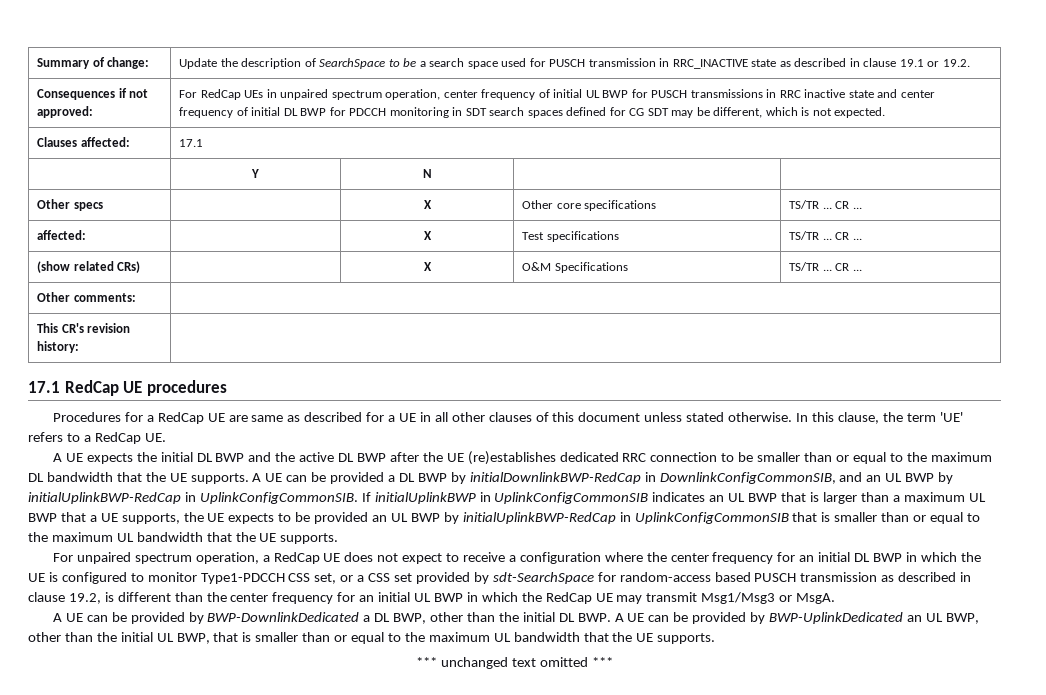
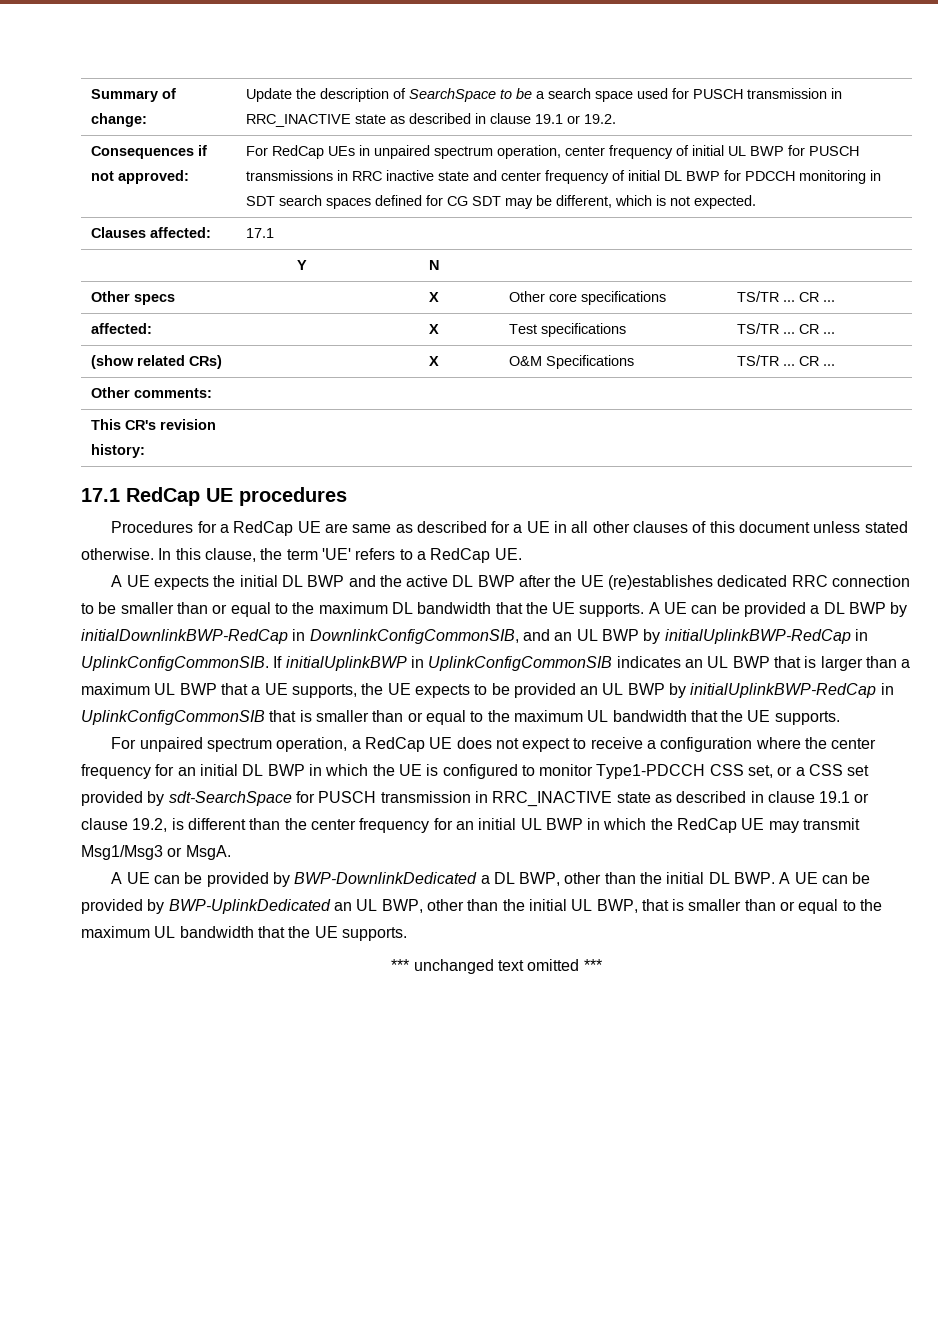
- For unpaired spectrum operation, a RedCap UE does not expect to receive a configuration where the center frequency for an initial DL BWP in which the UE is configured to monitor Type1-PDCCH CSS set, or a CSS set provided by sdt-SearchSpace for random-access based PUSCH transmission as described in clause 19.2, is different than the center frequency for an initial UL BWP in which the RedCap UE may transmit Msg1/Msg3 or MsgA.
+ For unpaired spectrum operation, a RedCap UE does not expect to receive a configuration where the center frequency for an initial DL BWP in which the UE is configured to monitor Type1-PDCCH CSS set, or a CSS set provided by sdt-SearchSpace for PUSCH transmission in RRC_INACTIVE state as described in clause 19.1 or clause 19.2, is different than the center frequency for an initial UL BWP in which the RedCap UE may transmit Msg1/Msg3 or MsgA.

